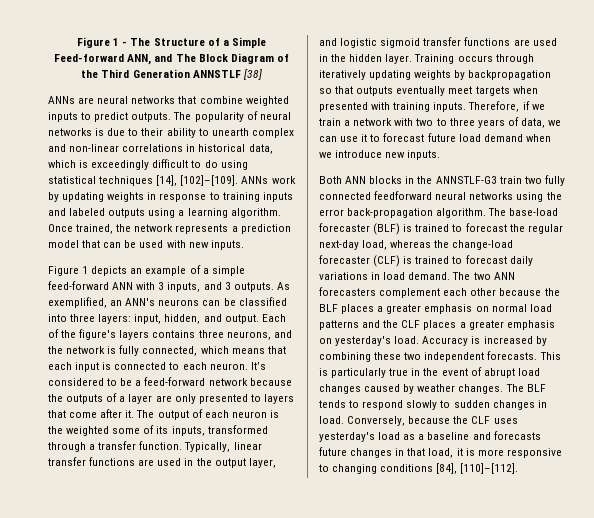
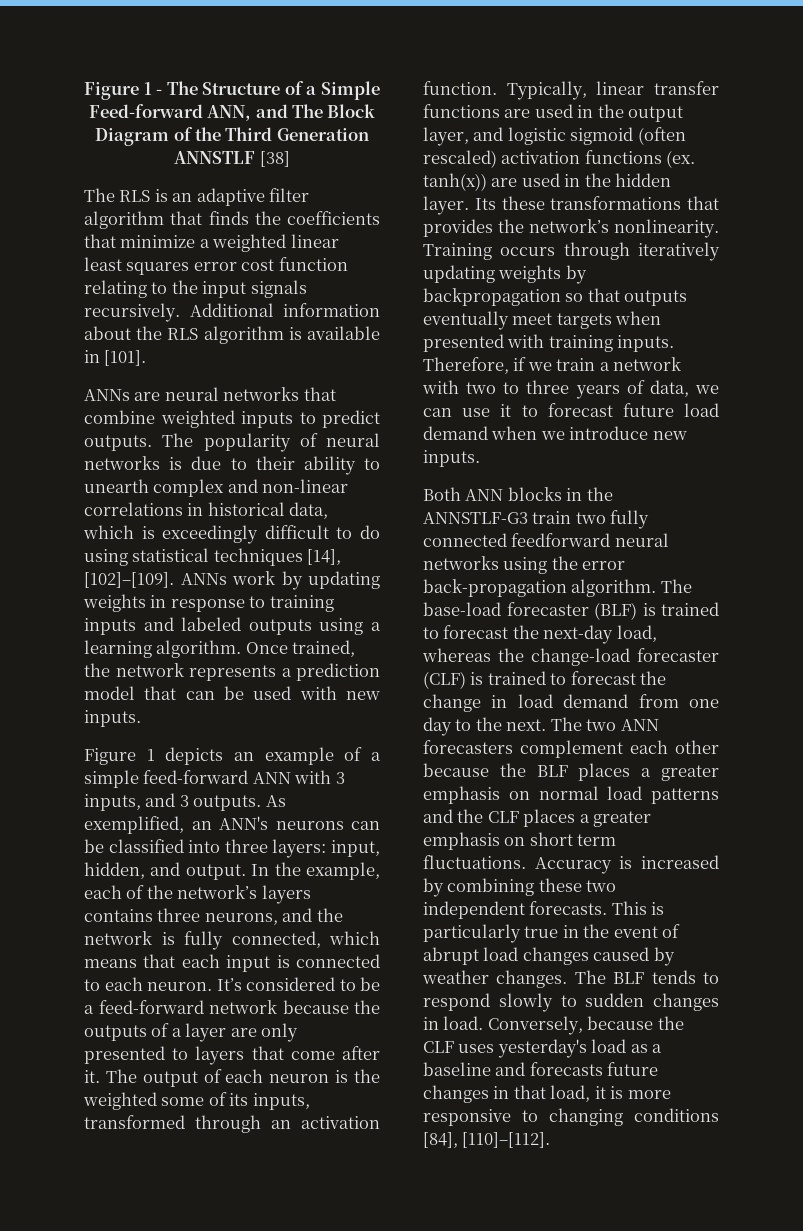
+ The RLS is an adaptive filter algorithm that finds the coefficients that minimize a weighted linear least squares error cost function relating to the input signals recursively. Additional information about the RLS algorithm is available in [101].
- Each of the figure's layers contains three neurons, and the network is fully connected, which means that each input is connected to each neuron.
+ In the example, each of the network’s layers contains three neurons, and the network is fully connected, which means that each input is connected to each neuron.
- The output of each neuron is the weighted some of its inputs, transformed through a transfer function.
+ The output of each neuron is the weighted some of its inputs, transformed through an activation function.
- Typically, linear transfer functions are used in the output layer, and logistic sigmoid transfer functions are used in the hidden layer.
+ Typically, linear transfer functions are used in the output layer, and logistic sigmoid (often rescaled) activation functions (ex. tanh(x)) are used in the hidden layer.
+ Its these transformations that provides the network’s nonlinearity.
- The base-load forecaster (BLF) is trained to forecast the regular next-day load, whereas the change-load forecaster (CLF) is trained to forecast daily variations in load demand.
+ The base-load forecaster (BLF) is trained to forecast the next-day load, whereas the change-load forecaster (CLF) is trained to forecast the change in load demand from one day to the next.
- The two ANN forecasters complement each other because the BLF places a greater emphasis on normal load patterns and the CLF places a greater emphasis on yesterday's load.
+ The two ANN forecasters complement each other because the BLF places a greater emphasis on normal load patterns and the CLF places a greater emphasis on short term fluctuations.

